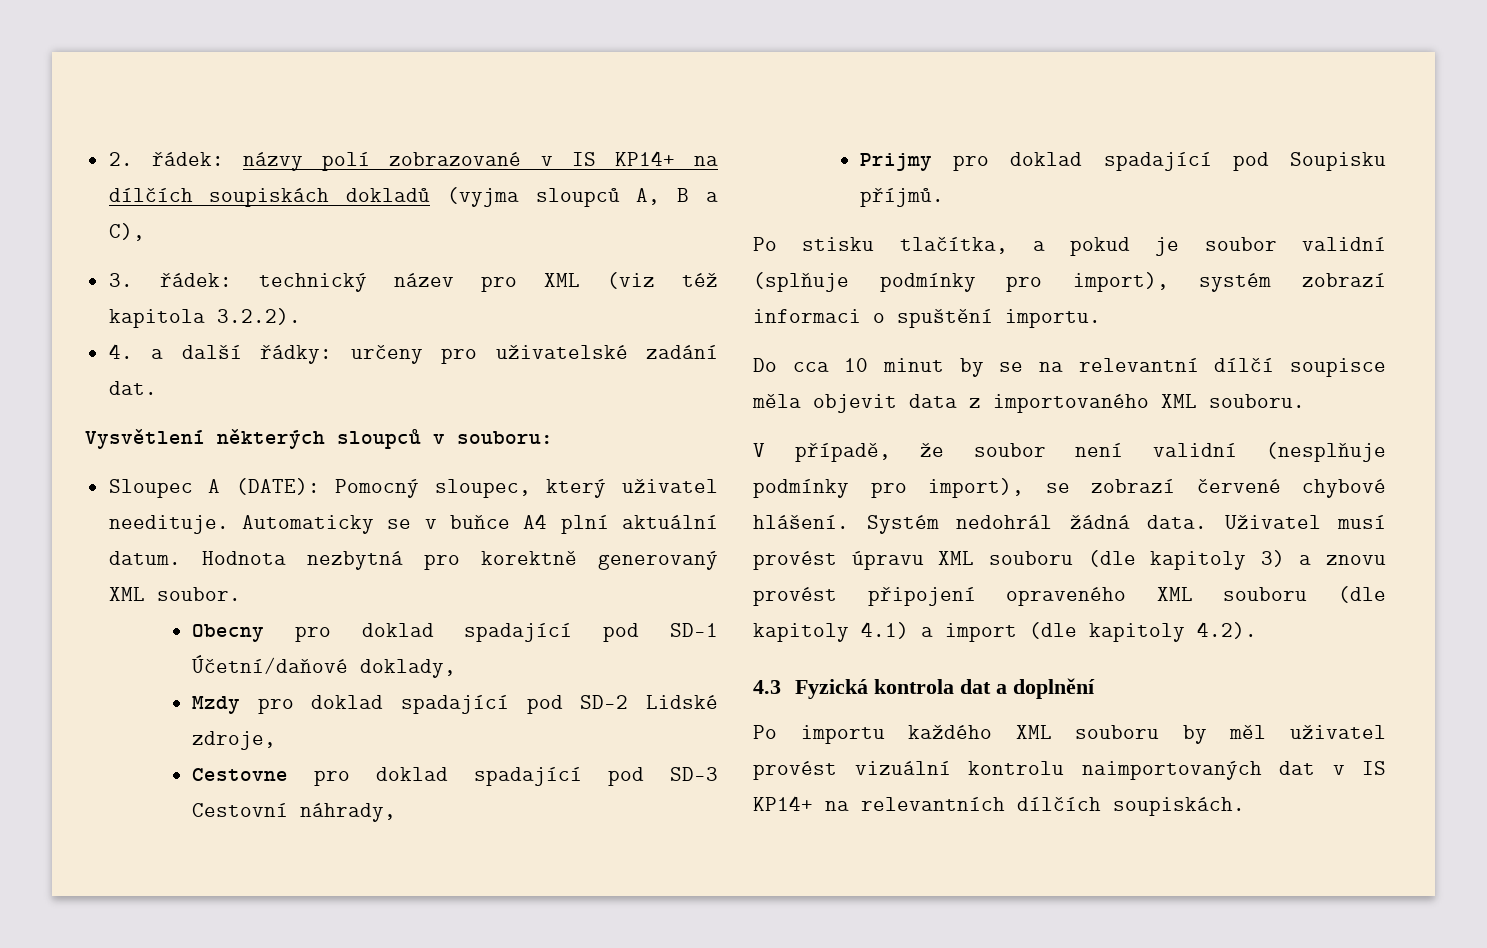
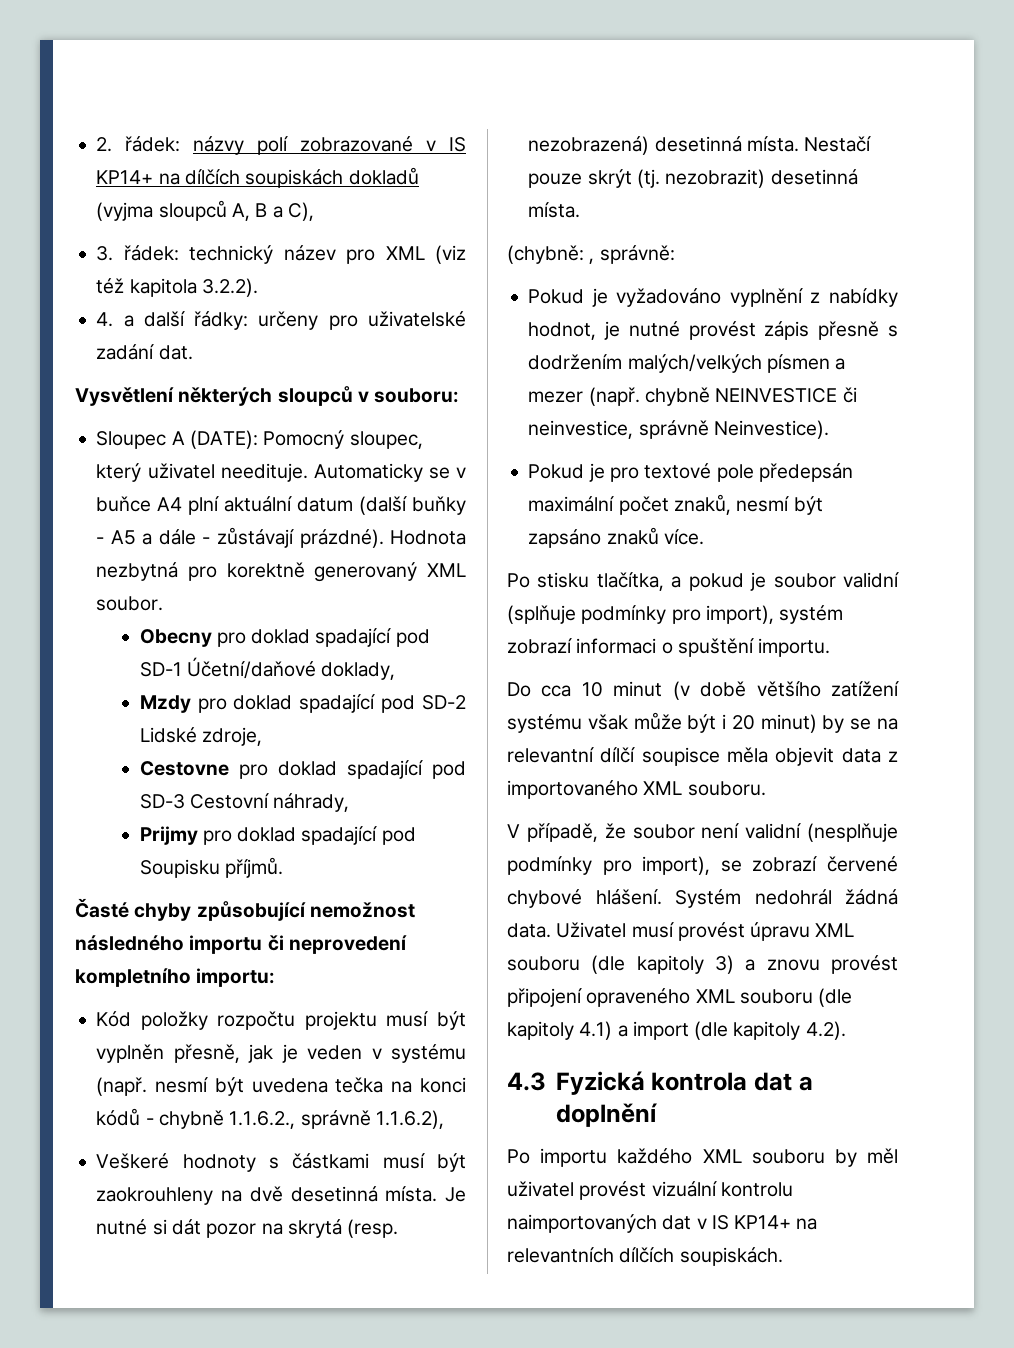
- Automaticky se v buňce A4 plní aktuální datum.
+ Automaticky se v buňce A4 plní aktuální datum (další buňky - A5 a dále - zůstávají prázdné).
+ Časté chyby způsobující nemožnost následného importu či neprovedení kompletního importu:
+ Kód položky rozpočtu projektu musí být vyplněn přesně, jak je veden v systému (např. nesmí být uvedena tečka na konci kódů - chybně 1.1.6.2., správně 1.1.6.2),
+ Veškeré hodnoty s částkami musí být zaokrouhleny na dvě desetinná místa. Je nutné si dát pozor na skrytá (resp. nezobrazená) desetinná místa. Nestačí pouze skrýt (tj. nezobrazit) desetinná místa.
+ (chybně: , správně:
+ Pokud je vyžadováno vyplnění z nabídky hodnot, je nutné provést zápis přesně s dodržením malých/velkých písmen a mezer (např. chybně NEINVESTICE či neinvestice, správně Neinvestice).
+ Pokud je pro textové pole předepsán maximální počet znaků, nesmí být zapsáno znaků více.
- Do cca 10 minut by se na relevantní dílčí soupisce měla objevit data z importovaného XML souboru.
+ Do cca 10 minut (v době většího zatížení systému však může být i 20 minut) by se na relevantní dílčí soupisce měla objevit data z importovaného XML souboru.

